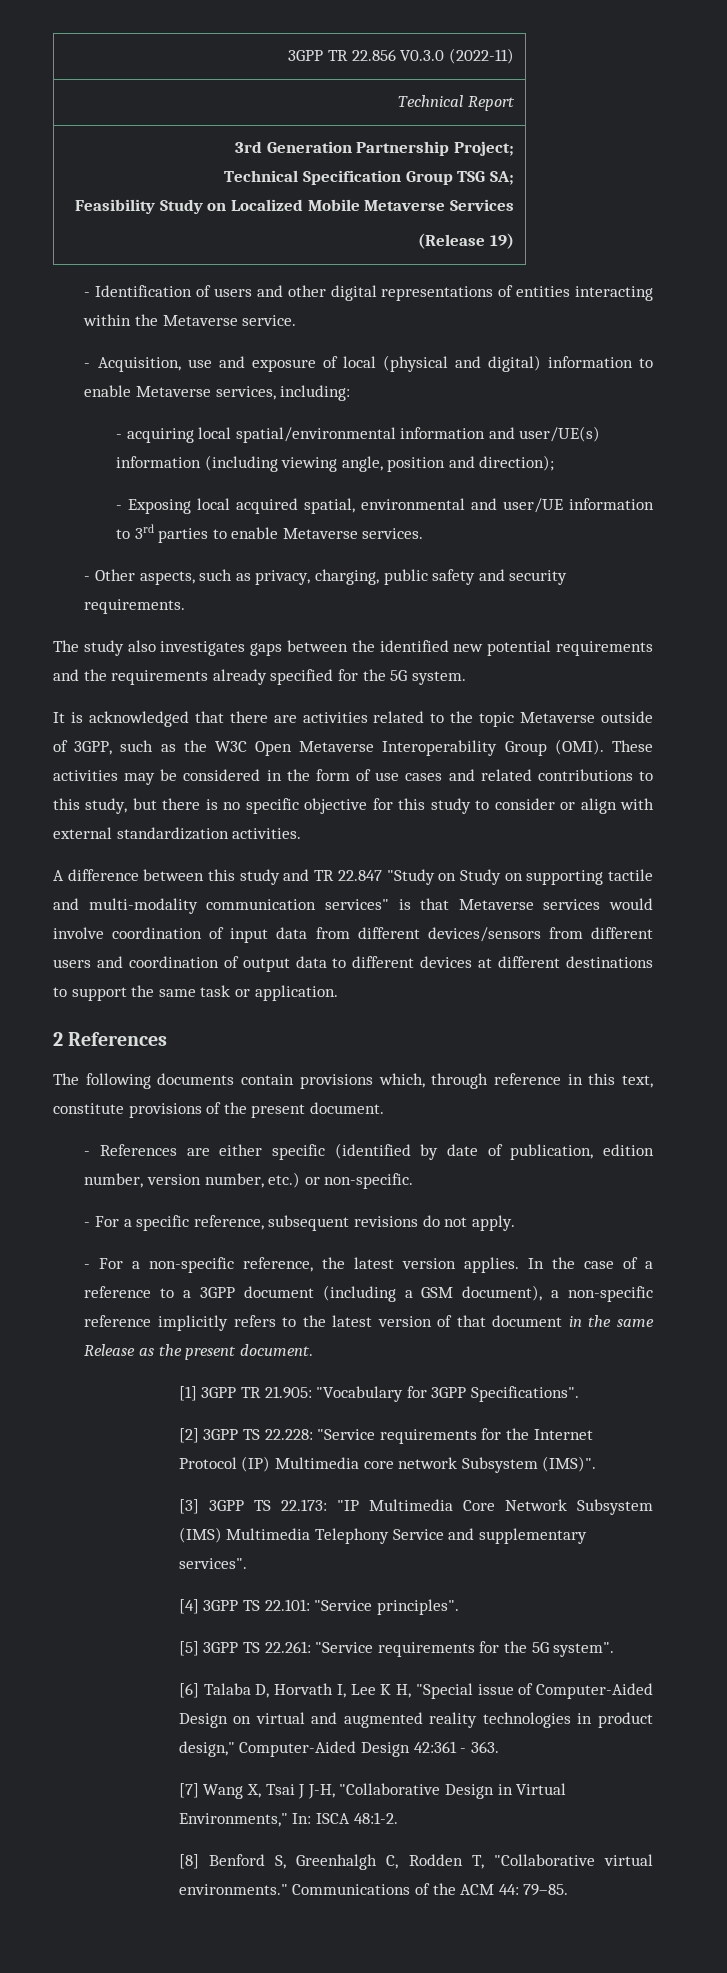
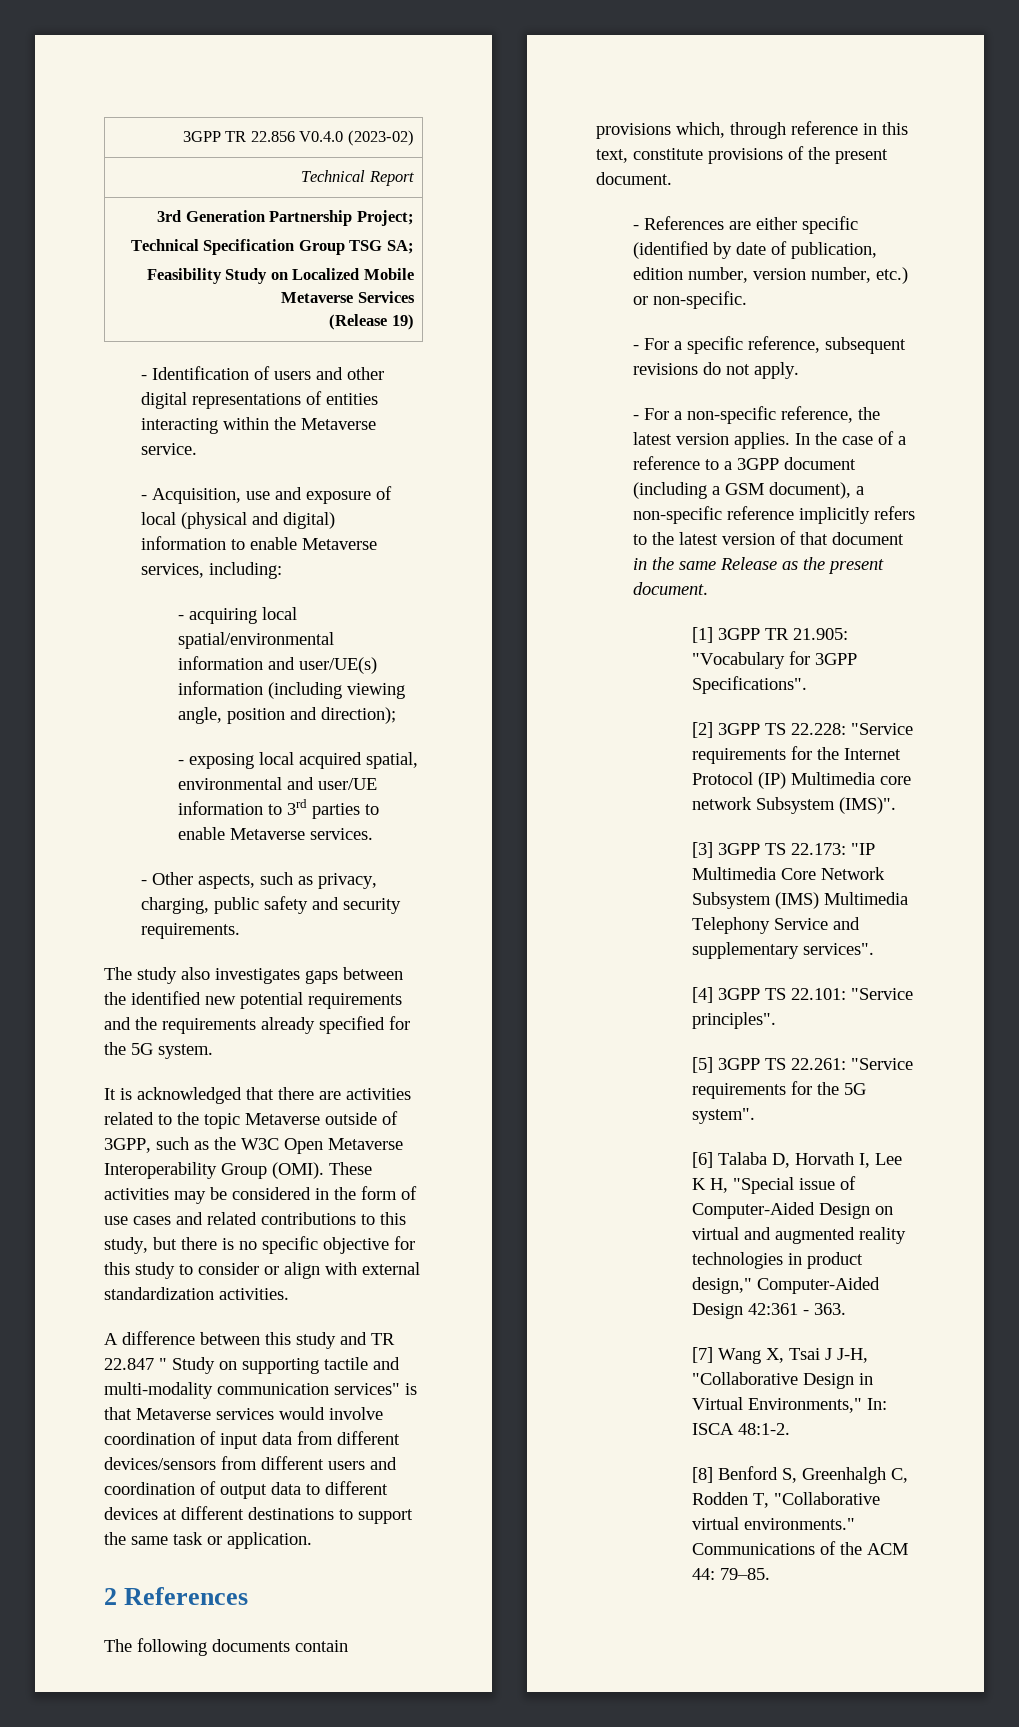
- 3GPP TR 22.856 V0.3.0 (2022-11)
+ 3GPP TR 22.856 V0.4.0 (2023-02)
- - Exposing local acquired spatial, environmental and user/UE information to 3rd parties to enable Metaverse services.
+ - exposing local acquired spatial, environmental and user/UE information to 3rd parties to enable Metaverse services.
- A difference between this study and TR 22.847 "Study on Study on supporting tactile and multi-modality communication services" is that Metaverse services would involve coordination of input data from different devices/sensors from different users and coordination of output data to different devices at different destinations to support the same task or application.
+ A difference between this study and TR 22.847 " Study on supporting tactile and multi-modality communication services" is that Metaverse services would involve coordination of input data from different devices/sensors from different users and coordination of output data to different devices at different destinations to support the same task or application.

